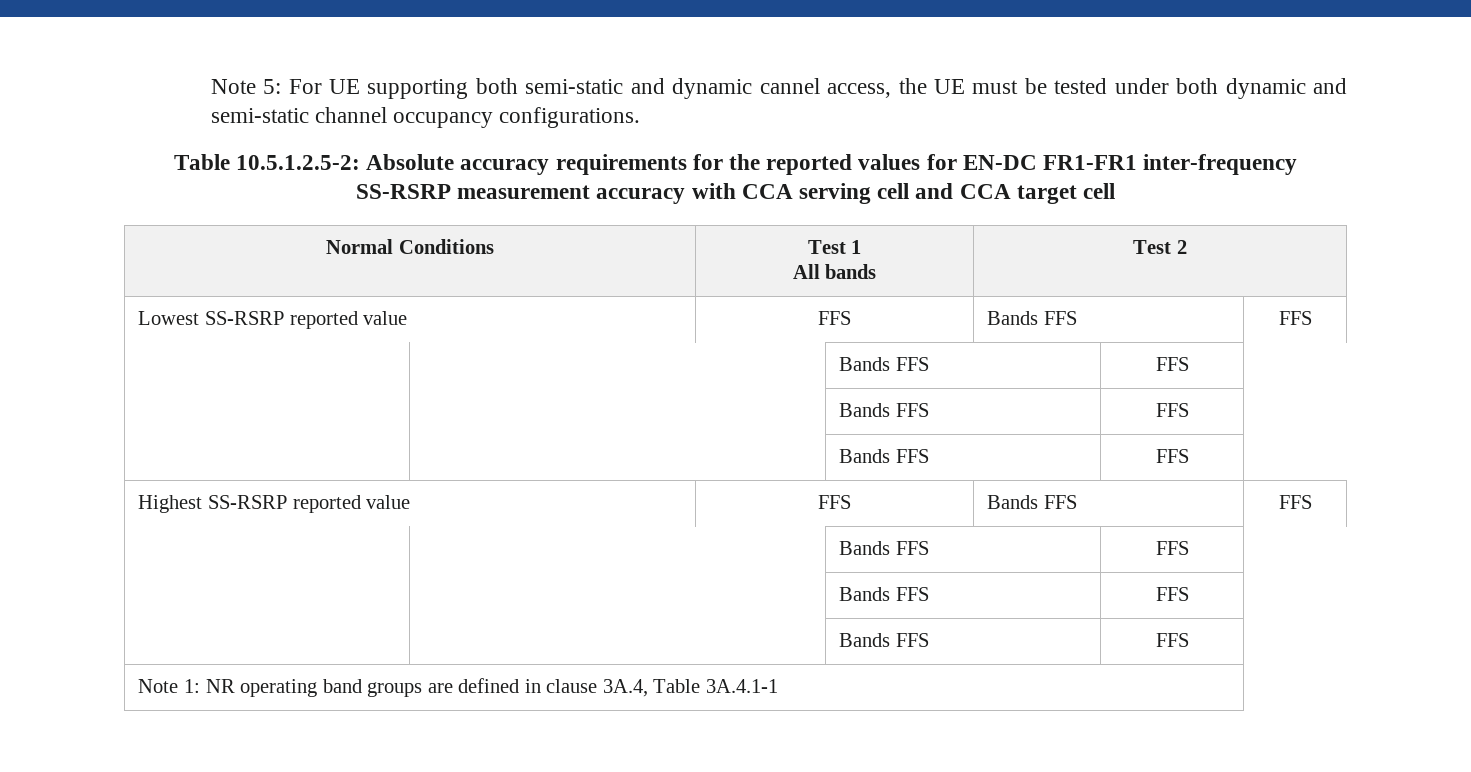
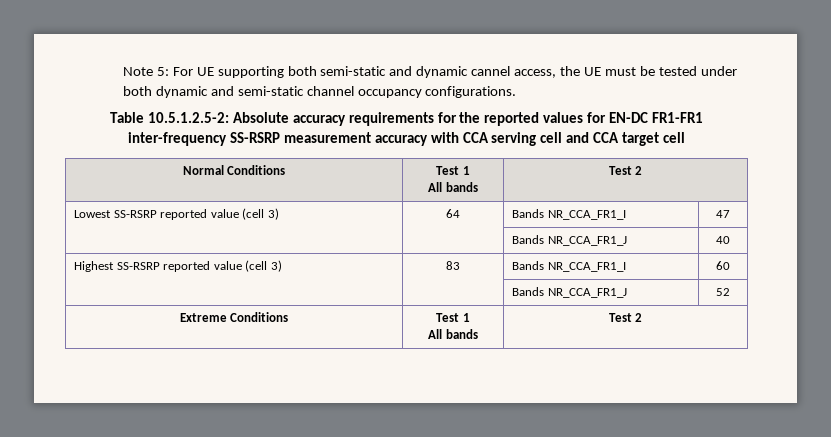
- Lowest SS-RSRP reported value | FFS | Bands FFS | FFS
- | | Bands FFS | FFS
- | | Bands FFS | FFS
- | | Bands FFS | FFS
+ Lowest SS-RSRP reported value (cell 3) | 64 | Bands NR_CCA_FR1_I | 47
+ | | Bands NR_CCA_FR1_J | 40
- Highest SS-RSRP reported value | FFS | Bands FFS | FFS
- | | Bands FFS | FFS
- | | Bands FFS | FFS
- | | Bands FFS | FFS
- Note 1: NR operating band groups are defined in clause 3A.4, Table 3A.4.1-1
+ Highest SS-RSRP reported value (cell 3) | 83 | Bands NR_CCA_FR1_I | 60
+ | | Bands NR_CCA_FR1_J | 52
+ Extreme Conditions | Test 1
+ All bands | Test 2

